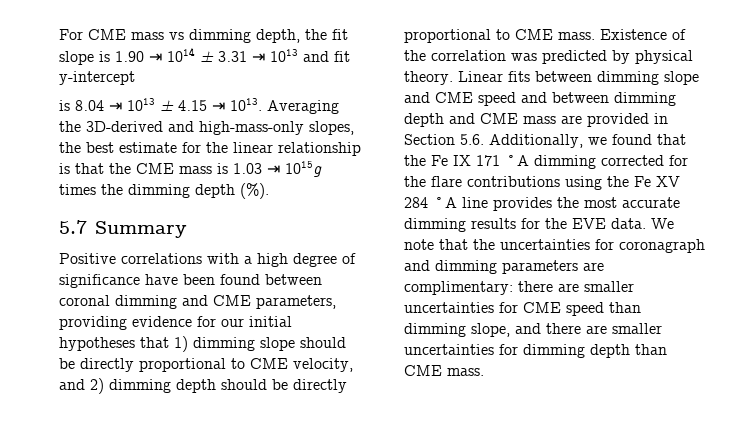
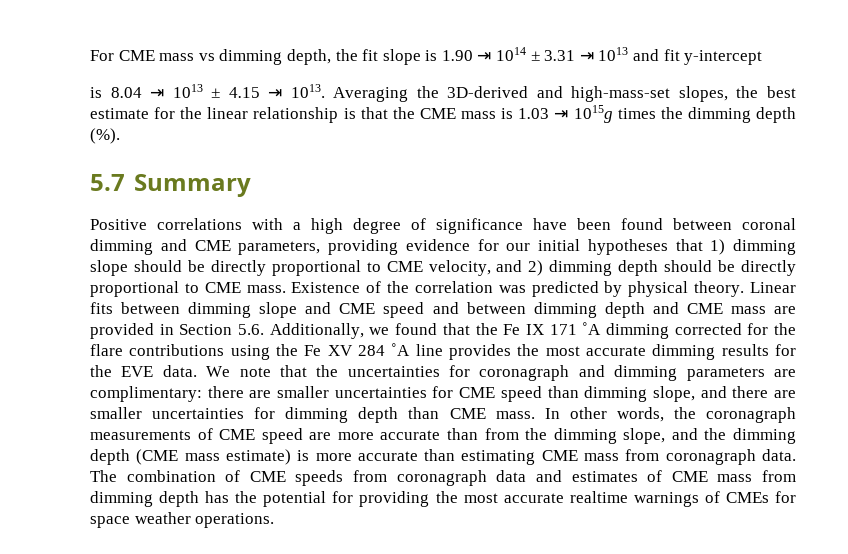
- Averaging the 3D-derived and high-mass-only slopes, the best estimate for the linear relationship is that the CME mass is 1.03 ⇥ 1015g times the dimming depth (%).
+ Averaging the 3D-derived and high-mass-set slopes, the best estimate for the linear relationship is that the CME mass is 1.03 ⇥ 1015g times the dimming depth (%).
+ In other words, the coronagraph measurements of CME speed are more accurate than from the dimming slope, and the dimming depth (CME mass estimate) is more accurate than estimating CME mass from coronagraph data. The combination of CME speeds from coronagraph data and estimates of CME mass from dimming depth has the potential for providing the most accurate realtime warnings of CMEs for space weather operations.

